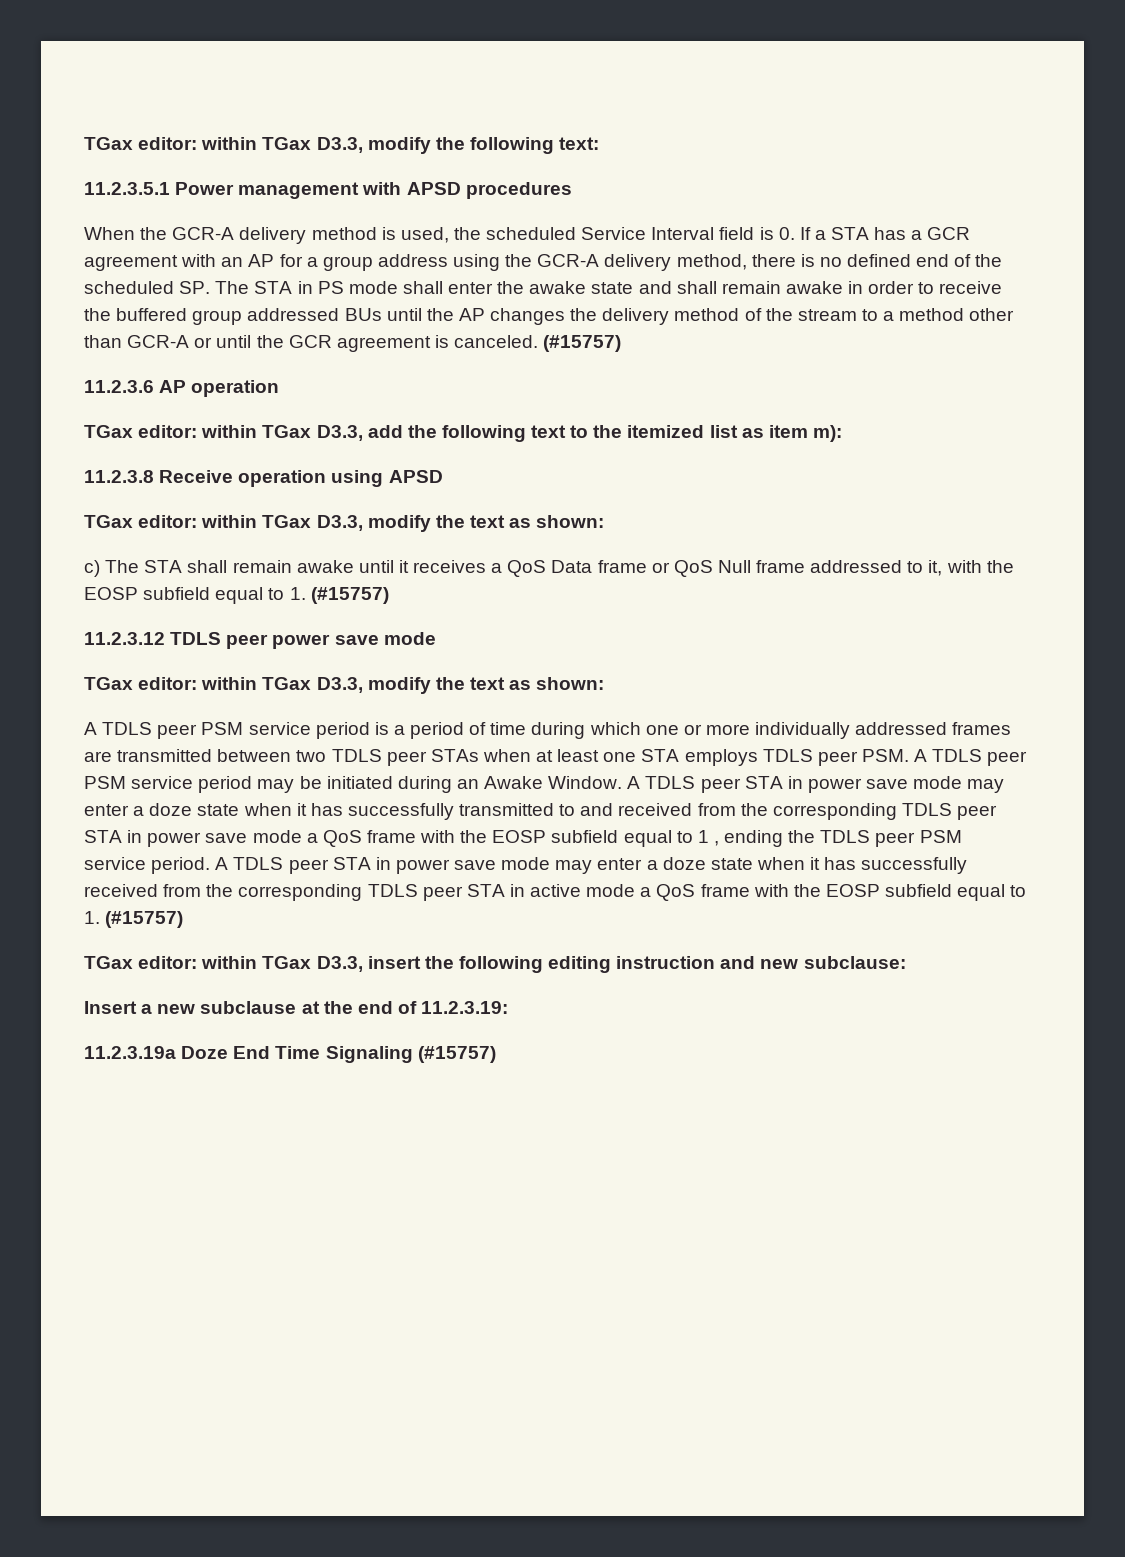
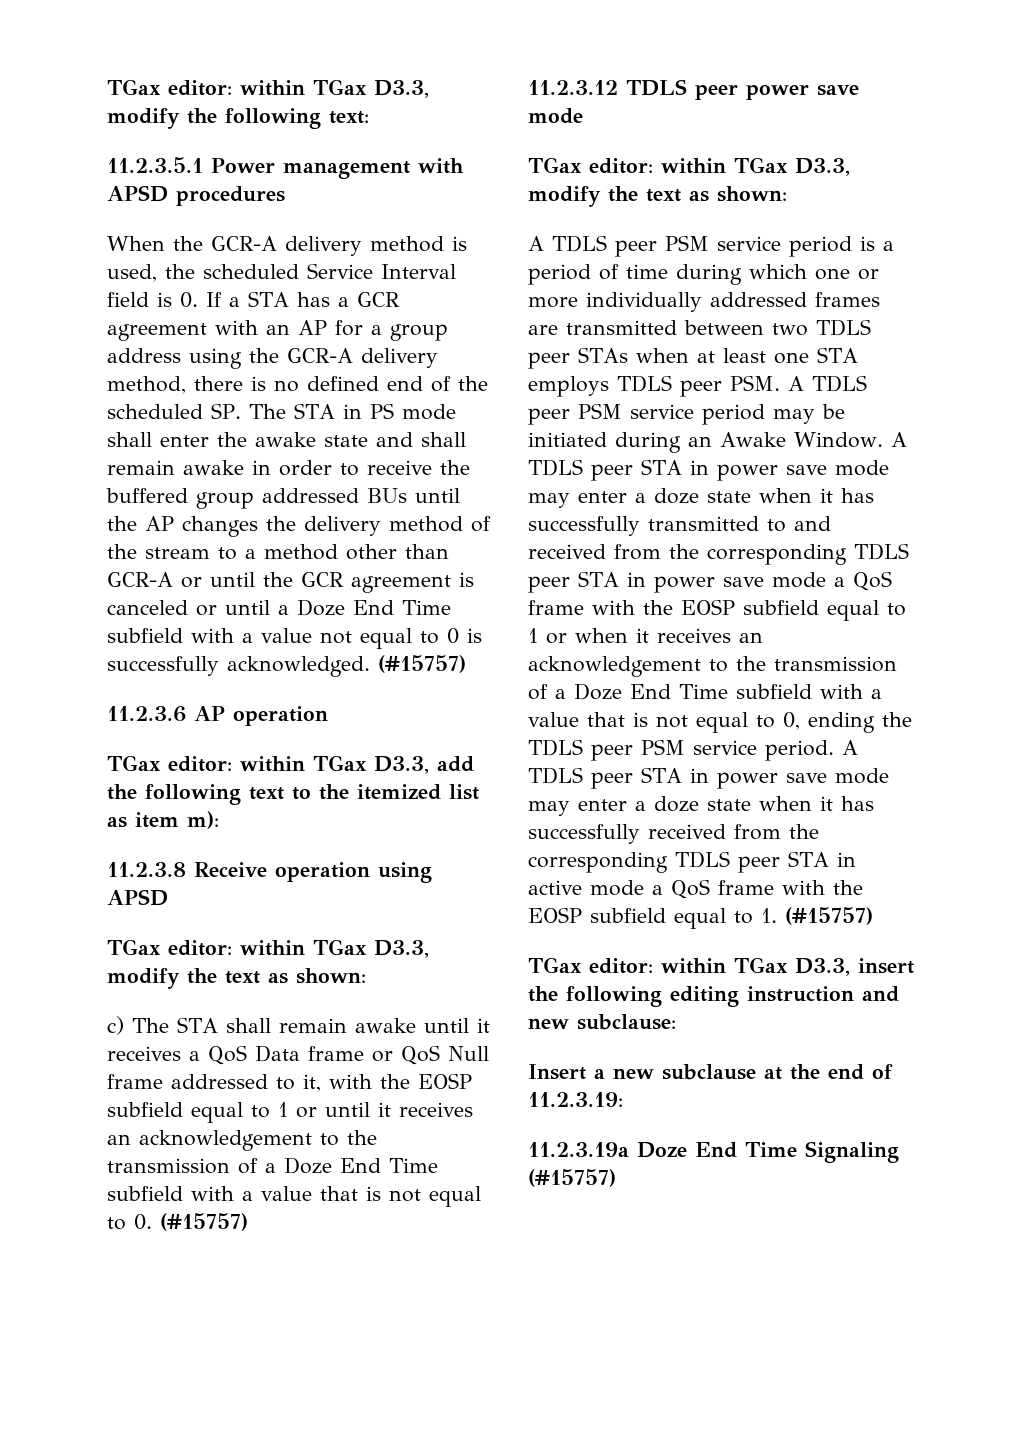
- When the GCR-A delivery method is used, the scheduled Service Interval field is 0. If a STA has a GCR agreement with an AP for a group address using the GCR-A delivery method, there is no defined end of the scheduled SP. The STA in PS mode shall enter the awake state and shall remain awake in order to receive the buffered group addressed BUs until the AP changes the delivery method of the stream to a method other than GCR-A or until the GCR agreement is canceled.
+ When the GCR-A delivery method is used, the scheduled Service Interval field is 0. If a STA has a GCR agreement with an AP for a group address using the GCR-A delivery method, there is no defined end of the scheduled SP. The STA in PS mode shall enter the awake state and shall remain awake in order to receive the buffered group addressed BUs until the AP changes the delivery method of the stream to a method other than GCR-A or until the GCR agreement is canceled or until a Doze End Time subfield with a value not equal to 0 is successfully acknowledged.
- c) The STA shall remain awake until it receives a QoS Data frame or QoS Null frame addressed to it, with the EOSP subfield equal to 1. (#15757)
+ c) The STA shall remain awake until it receives a QoS Data frame or QoS Null frame addressed to it, with the EOSP subfield equal to 1 or until it receives an acknowledgement to the transmission of a Doze End Time subfield with a value that is not equal to 0. (#15757)
- A TDLS peer STA in power save mode may enter a doze state when it has successfully transmitted to and received from the corresponding TDLS peer STA in power save mode a QoS frame with the EOSP subfield equal to 1 , ending the TDLS peer PSM service period.
+ A TDLS peer STA in power save mode may enter a doze state when it has successfully transmitted to and received from the corresponding TDLS peer STA in power save mode a QoS frame with the EOSP subfield equal to 1 or when it receives an acknowledgement to the transmission of a Doze End Time subfield with a value that is not equal to 0, ending the TDLS peer PSM service period.

